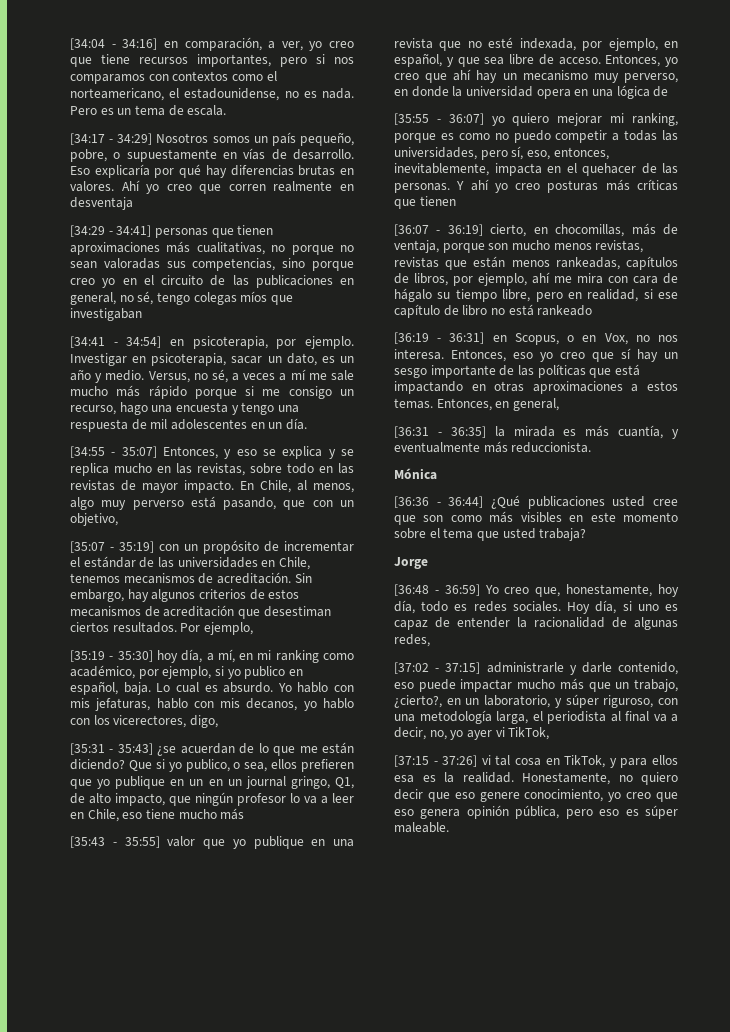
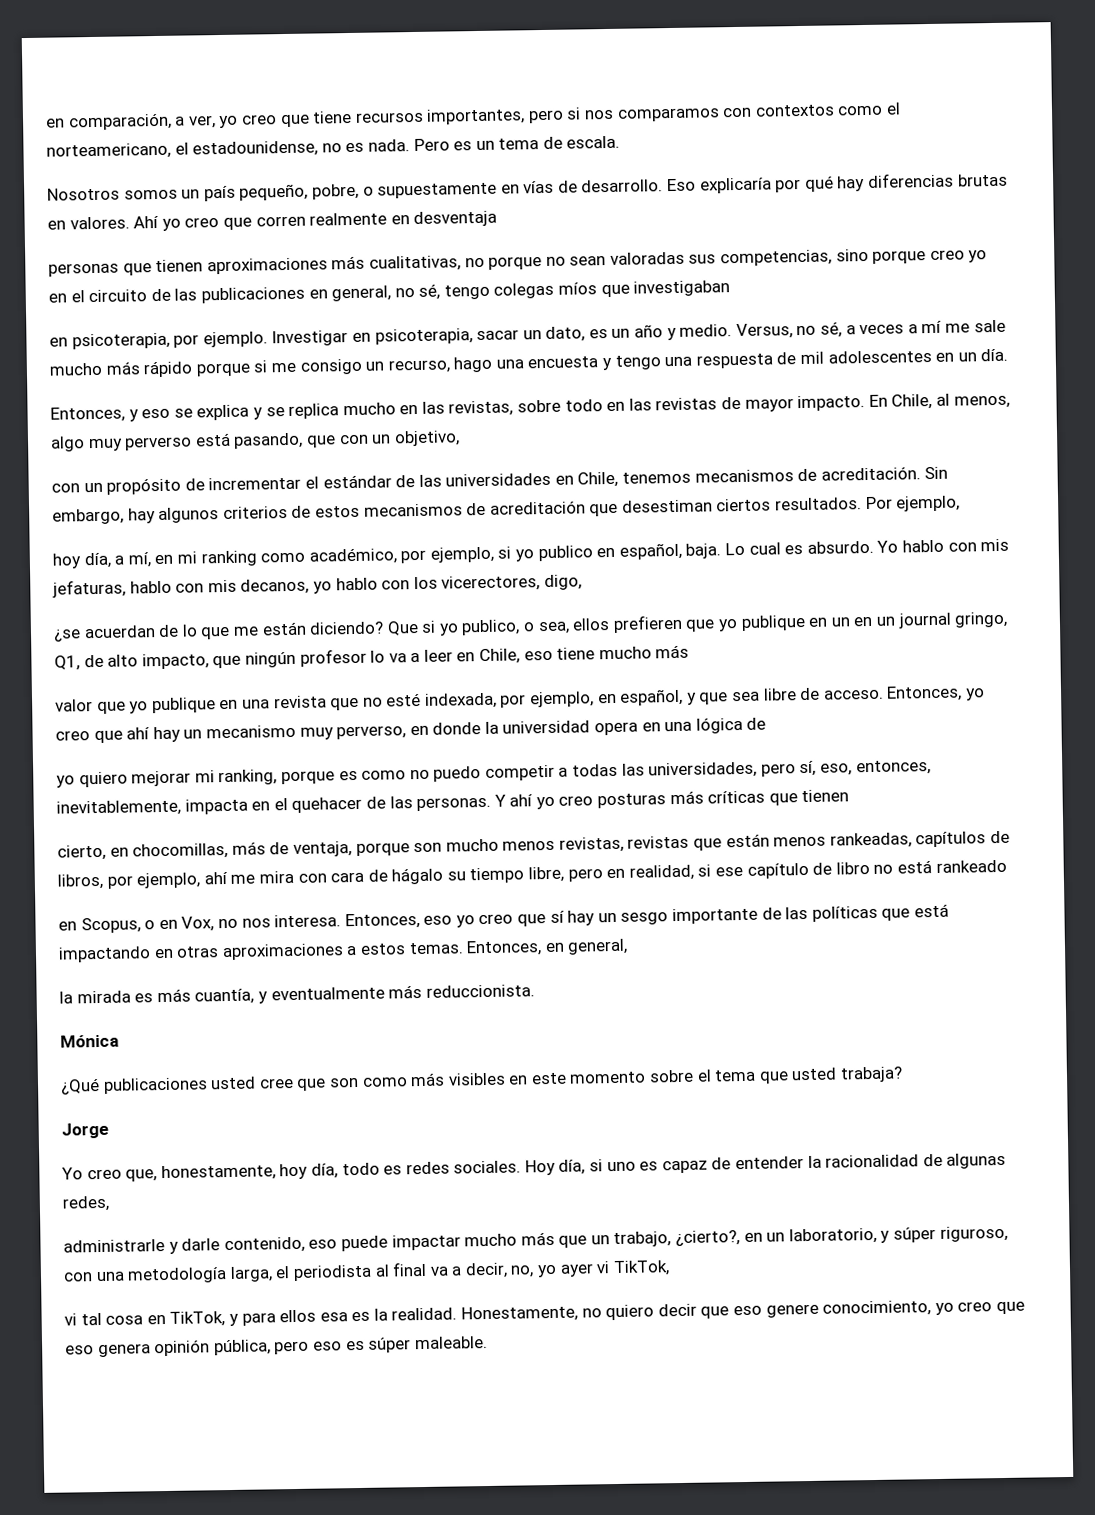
- [34:04 - 34:16] en comparación, a ver, yo creo que tiene recursos importantes, pero si nos comparamos con contextos como el norteamericano, el estadounidense, no es nada.
+ en comparación, a ver, yo creo que tiene recursos importantes, pero si nos comparamos con contextos como el norteamericano, el estadounidense, no es nada.
- [34:17 - 34:29] Nosotros somos un país pequeño, pobre, o supuestamente en vías de desarrollo.
+ Nosotros somos un país pequeño, pobre, o supuestamente en vías de desarrollo.
- [34:29 - 34:41] personas que tienen aproximaciones más cualitativas, no porque no sean valoradas sus competencias, sino porque creo yo en el circuito de las publicaciones en general, no sé, tengo colegas míos que investigaban
+ personas que tienen aproximaciones más cualitativas, no porque no sean valoradas sus competencias, sino porque creo yo en el circuito de las publicaciones en general, no sé, tengo colegas míos que investigaban
- [34:41 - 34:54] en psicoterapia, por ejemplo.
+ en psicoterapia, por ejemplo.
- [34:55 - 35:07] Entonces, y eso se explica y se replica mucho en las revistas, sobre todo en las revistas de mayor impacto.
+ Entonces, y eso se explica y se replica mucho en las revistas, sobre todo en las revistas de mayor impacto.
- [35:07 - 35:19] con un propósito de incrementar el estándar de las universidades en Chile, tenemos mecanismos de acreditación.
+ con un propósito de incrementar el estándar de las universidades en Chile, tenemos mecanismos de acreditación.
- [35:19 - 35:30] hoy día, a mí, en mi ranking como académico, por ejemplo, si yo publico en español, baja.
+ hoy día, a mí, en mi ranking como académico, por ejemplo, si yo publico en español, baja.
- [35:31 - 35:43] ¿se acuerdan de lo que me están diciendo?
+ ¿se acuerdan de lo que me están diciendo?
- [35:43 - 35:55] valor que yo publique en una revista que no esté indexada, por ejemplo, en español, y que sea libre de acceso.
+ valor que yo publique en una revista que no esté indexada, por ejemplo, en español, y que sea libre de acceso.
- [35:55 - 36:07] yo quiero mejorar mi ranking, porque es como no puedo competir a todas las universidades, pero sí, eso, entonces, inevitablemente, impacta en el quehacer de las personas.
+ yo quiero mejorar mi ranking, porque es como no puedo competir a todas las universidades, pero sí, eso, entonces, inevitablemente, impacta en el quehacer de las personas.
- [36:07 - 36:19] cierto, en chocomillas, más de ventaja, porque son mucho menos revistas, revistas que están menos rankeadas, capítulos de libros, por ejemplo, ahí me mira con cara de hágalo su tiempo libre, pero en realidad, si ese capítulo de libro no está rankeado
+ cierto, en chocomillas, más de ventaja, porque son mucho menos revistas, revistas que están menos rankeadas, capítulos de libros, por ejemplo, ahí me mira con cara de hágalo su tiempo libre, pero en realidad, si ese capítulo de libro no está rankeado
- [36:19 - 36:31] en Scopus, o en Vox, no nos interesa.
+ en Scopus, o en Vox, no nos interesa.
- [36:31 - 36:35] la mirada es más cuantía, y eventualmente más reduccionista.
+ la mirada es más cuantía, y eventualmente más reduccionista.
- [36:36 - 36:44] ¿Qué publicaciones usted cree que son como más visibles en este momento sobre el tema que usted trabaja?
+ ¿Qué publicaciones usted cree que son como más visibles en este momento sobre el tema que usted trabaja?
- [36:48 - 36:59] Yo creo que, honestamente, hoy día, todo es redes sociales.
+ Yo creo que, honestamente, hoy día, todo es redes sociales.
- [37:02 - 37:15] administrarle y darle contenido, eso puede impactar mucho más que un trabajo, ¿cierto?, en un laboratorio, y súper riguroso, con una metodología larga, el periodista al final va a decir, no, yo ayer vi TikTok,
+ administrarle y darle contenido, eso puede impactar mucho más que un trabajo, ¿cierto?, en un laboratorio, y súper riguroso, con una metodología larga, el periodista al final va a decir, no, yo ayer vi TikTok,
- [37:15 - 37:26] vi tal cosa en TikTok, y para ellos esa es la realidad.
+ vi tal cosa en TikTok, y para ellos esa es la realidad.

